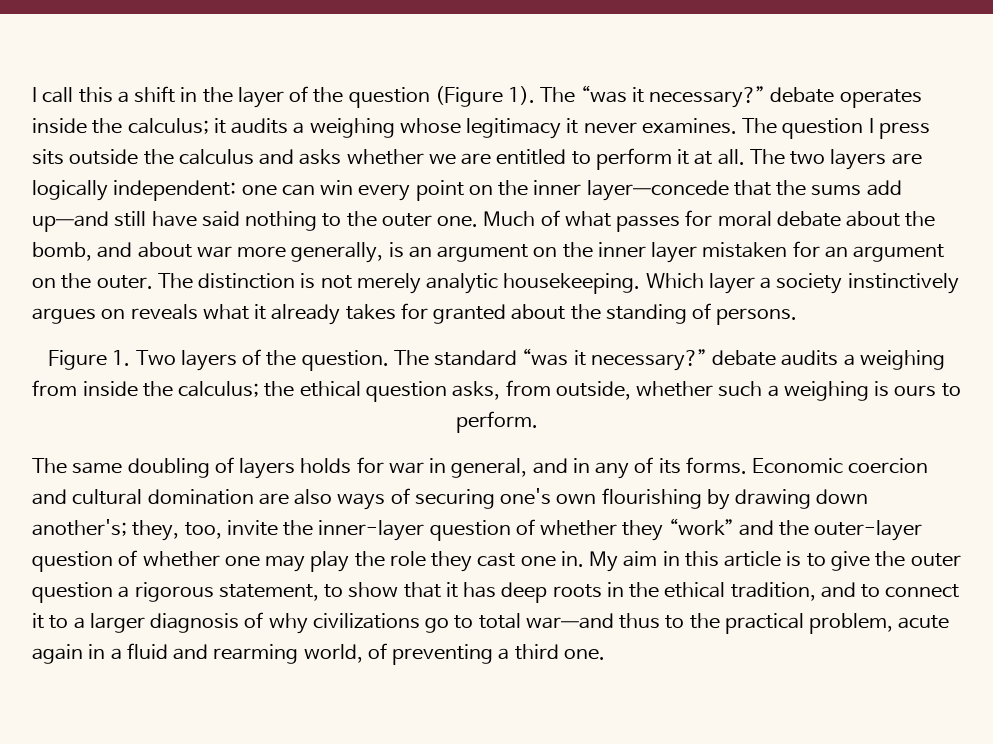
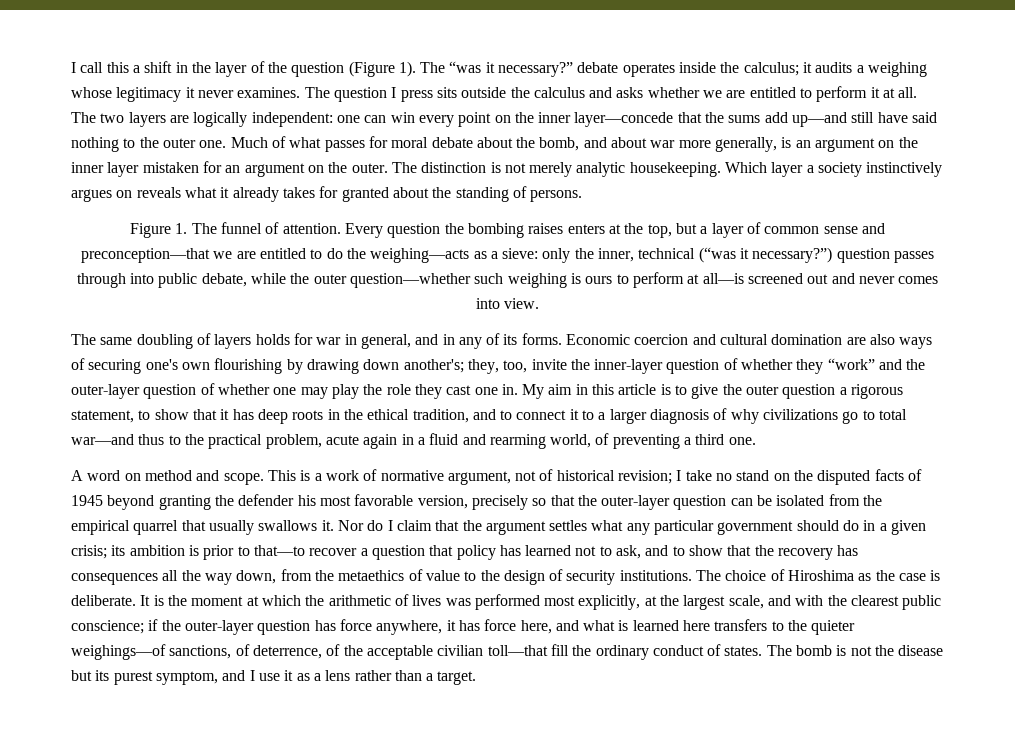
- Figure 1. Two layers of the question. The standard “was it necessary?” debate audits a weighing from inside the calculus; the ethical question asks, from outside, whether such a weighing is ours to perform.
+ Figure 1. The funnel of attention. Every question the bombing raises enters at the top, but a layer of common sense and preconception—that we are entitled to do the weighing—acts as a sieve: only the inner, technical (“was it necessary?”) question passes through into public debate, while the outer question—whether such weighing is ours to perform at all—is screened out and never comes into view.
+ A word on method and scope. This is a work of normative argument, not of historical revision; I take no stand on the disputed facts of 1945 beyond granting the defender his most favorable version, precisely so that the outer-layer question can be isolated from the empirical quarrel that usually swallows it. Nor do I claim that the argument settles what any particular government should do in a given crisis; its ambition is prior to that—to recover a question that policy has learned not to ask, and to show that the recovery has consequences all the way down, from the metaethics of value to the design of security institutions. The choice of Hiroshima as the case is deliberate. It is the moment at which the arithmetic of lives was performed most explicitly, at the largest scale, and with the clearest public conscience; if the outer-layer question has force anywhere, it has force here, and what is learned here transfers to the quieter weighings—of sanctions, of deterrence, of the acceptable civilian toll—that fill the ordinary conduct of states. The bomb is not the disease but its purest symptom, and I use it as a lens rather than a target.

